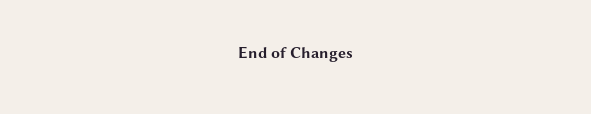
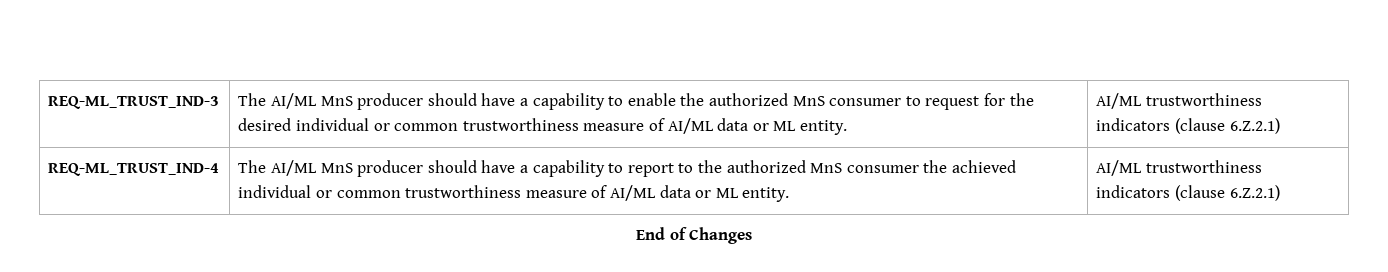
+ REQ-ML_TRUST_IND-3 | The AI/ML MnS producer should have a capability to enable the authorized MnS consumer to request for the desired individual or common trustworthiness measure of AI/ML data or ML entity. | AI/ML trustworthiness indicators (clause 6.Z.2.1)
+ REQ-ML_TRUST_IND-4 | The AI/ML MnS producer should have a capability to report to the authorized MnS consumer the achieved individual or common trustworthiness measure of AI/ML data or ML entity. | AI/ML trustworthiness indicators (clause 6.Z.2.1)

